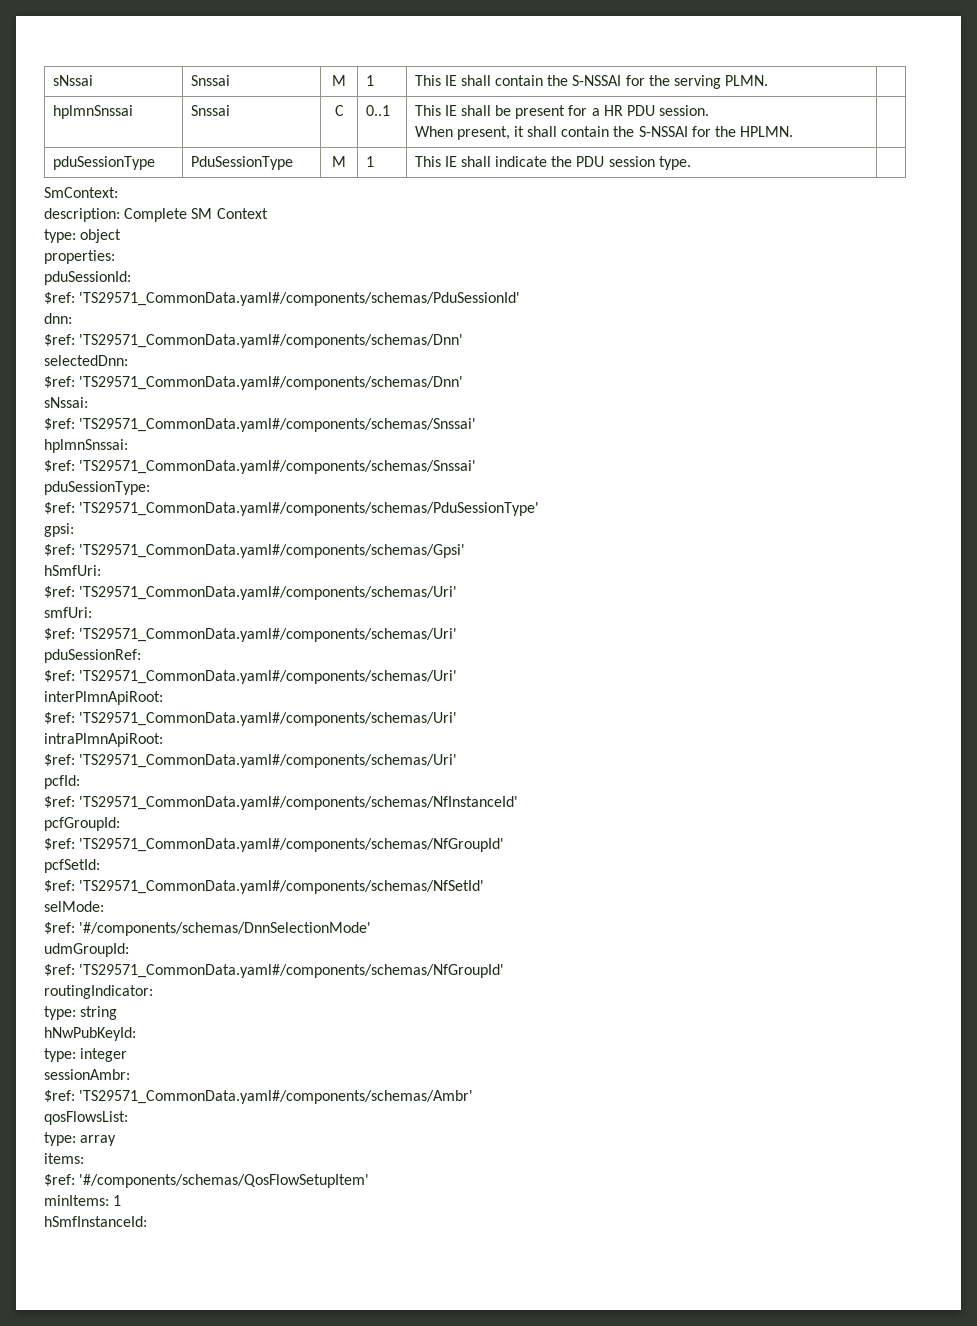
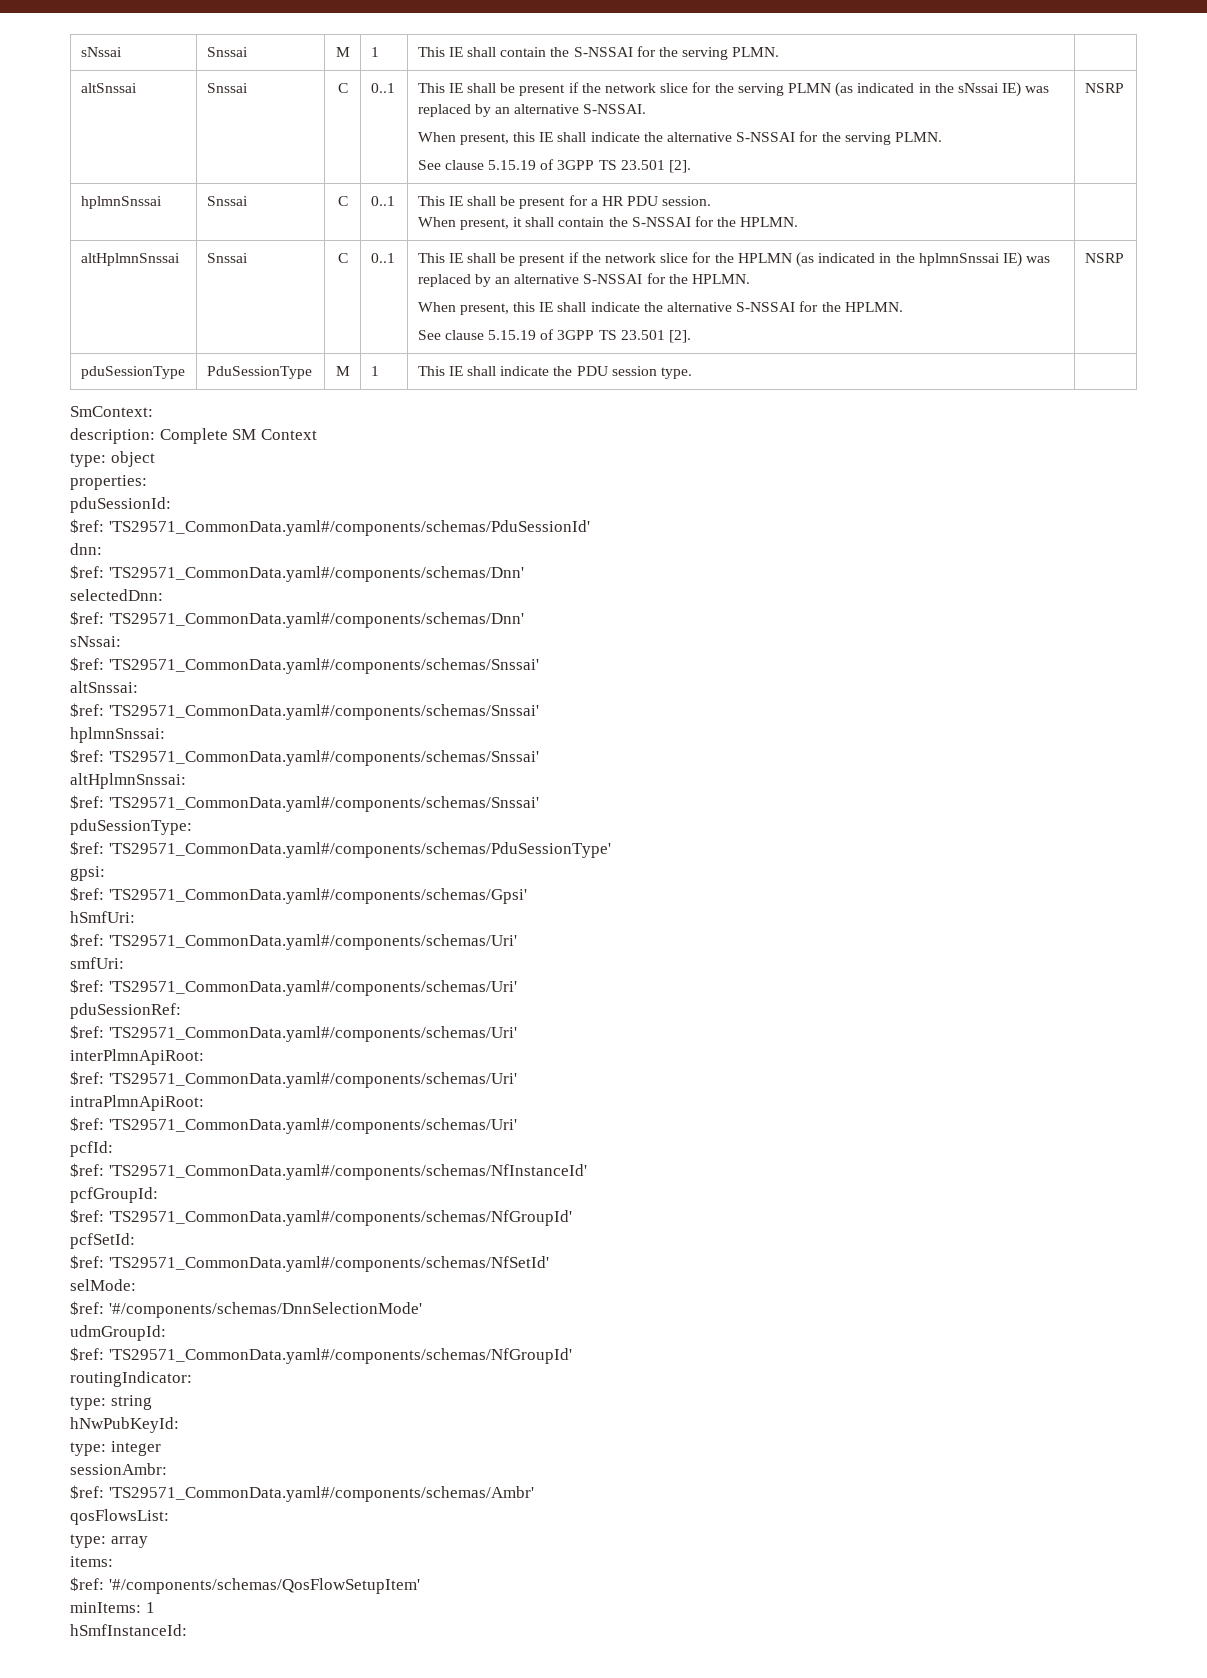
+ altSnssai | Snssai | C | 0..1 | This IE shall be present if the network slice for the serving PLMN (as indicated in the sNssai IE) was replaced by an alternative S-NSSAI.
+ When present, this IE shall indicate the alternative S-NSSAI for the serving PLMN.
+ See clause 5.15.19 of 3GPP TS 23.501 [2]. | NSRP
+ altHplmnSnssai | Snssai | C | 0..1 | This IE shall be present if the network slice for the HPLMN (as indicated in the hplmnSnssai IE) was replaced by an alternative S-NSSAI for the HPLMN.
+ When present, this IE shall indicate the alternative S-NSSAI for the HPLMN.
+ See clause 5.15.19 of 3GPP TS 23.501 [2]. | NSRP
+ altSnssai:
+ $ref: 'TS29571_CommonData.yaml#/components/schemas/Snssai'
+ altHplmnSnssai:
+ $ref: 'TS29571_CommonData.yaml#/components/schemas/Snssai'

